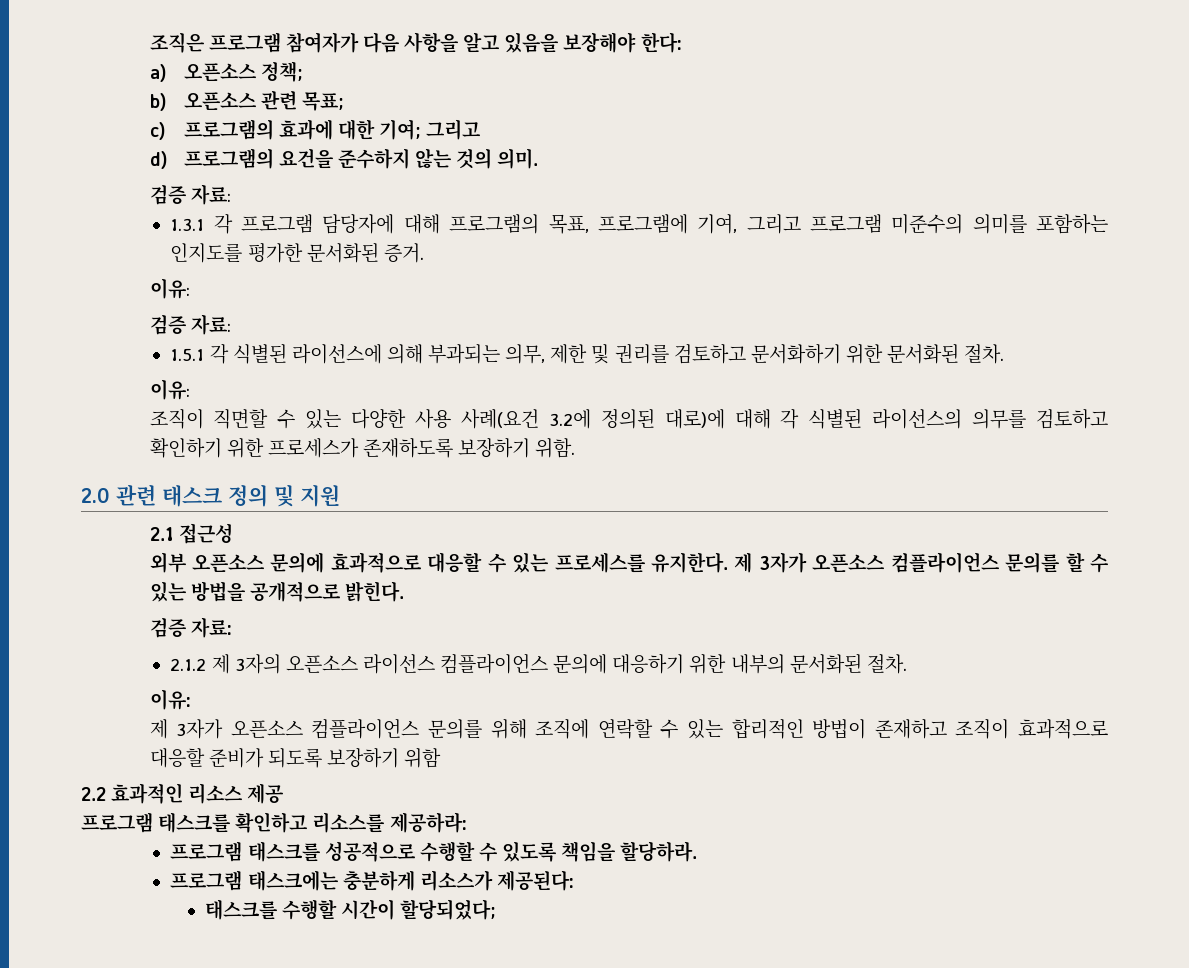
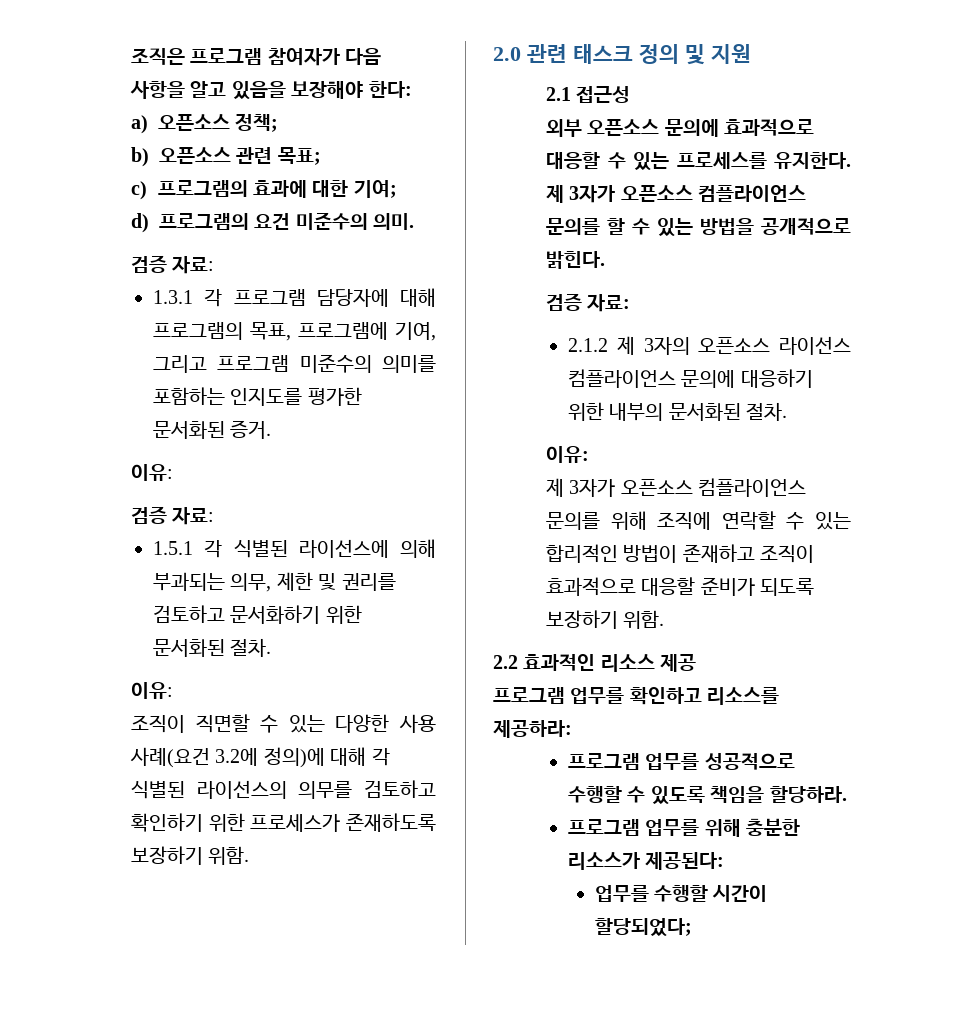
- c) 프로그램의 효과에 대한 기여; 그리고
+ c) 프로그램의 효과에 대한 기여;
- d) 프로그램의 요건을 준수하지 않는 것의 의미.
+ d) 프로그램의 요건 미준수의 의미.
- 조직이 직면할 수 있는 다양한 사용 사례(요건 3.2에 정의된 대로)에 대해 각 식별된 라이선스의 의무를 검토하고 확인하기 위한 프로세스가 존재하도록 보장하기 위함.
+ 조직이 직면할 수 있는 다양한 사용 사례(요건 3.2에 정의)에 대해 각 식별된 라이선스의 의무를 검토하고 확인하기 위한 프로세스가 존재하도록 보장하기 위함.
- 제 3자가 오픈소스 컴플라이언스 문의를 위해 조직에 연락할 수 있는 합리적인 방법이 존재하고 조직이 효과적으로 대응할 준비가 되도록 보장하기 위함
+ 제 3자가 오픈소스 컴플라이언스 문의를 위해 조직에 연락할 수 있는 합리적인 방법이 존재하고 조직이 효과적으로 대응할 준비가 되도록 보장하기 위함.
- 프로그램 태스크를 확인하고 리소스를 제공하라:
+ 프로그램 업무를 확인하고 리소스를 제공하라:
- 프로그램 태스크를 성공적으로 수행할 수 있도록 책임을 할당하라.
+ 프로그램 업무를 성공적으로 수행할 수 있도록 책임을 할당하라.
- 프로그램 태스크에는 충분하게 리소스가 제공된다:
+ 프로그램 업무를 위해 충분한 리소스가 제공된다:
- 태스크를 수행할 시간이 할당되었다;
+ 업무를 수행할 시간이 할당되었다;

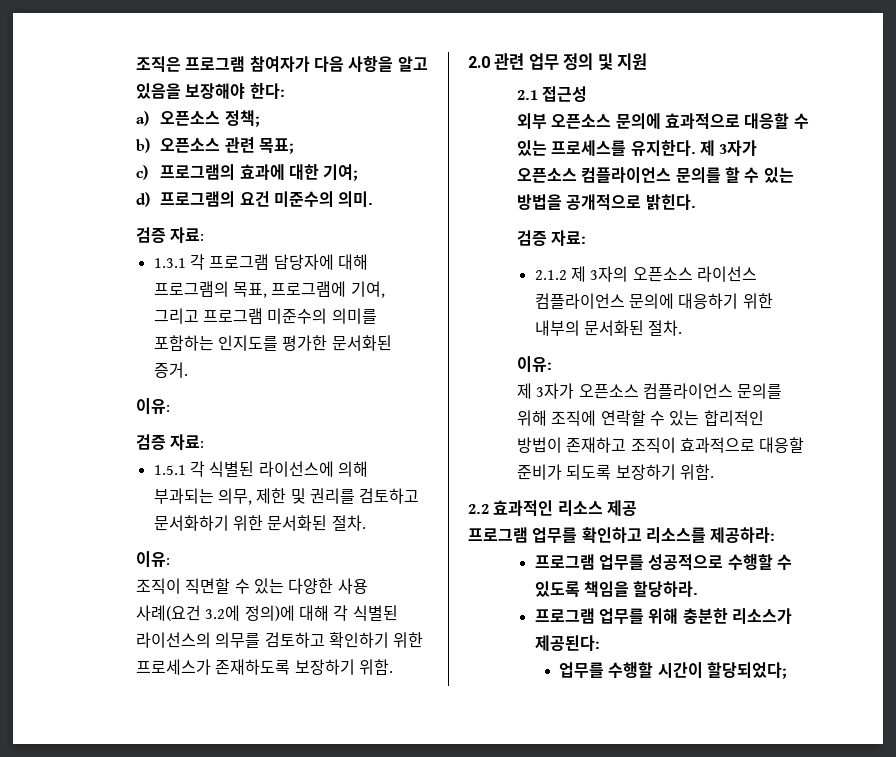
- 2.0 관련 태스크 정의 및 지원
+ 2.0 관련 업무 정의 및 지원

